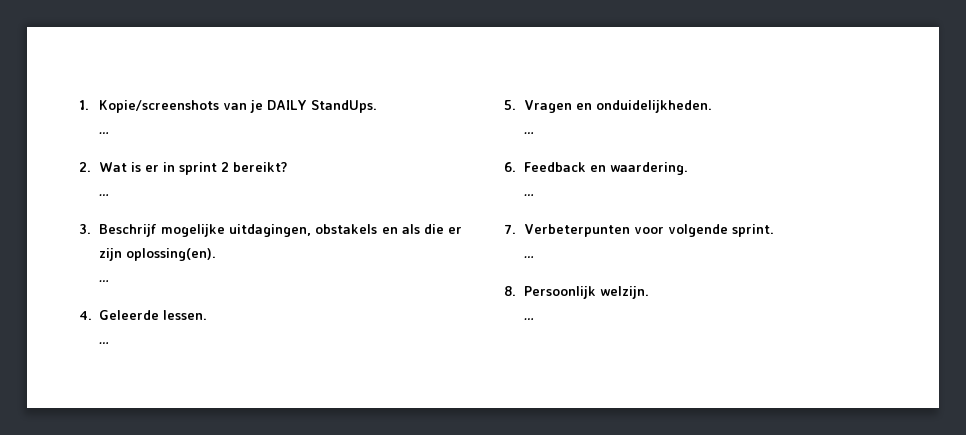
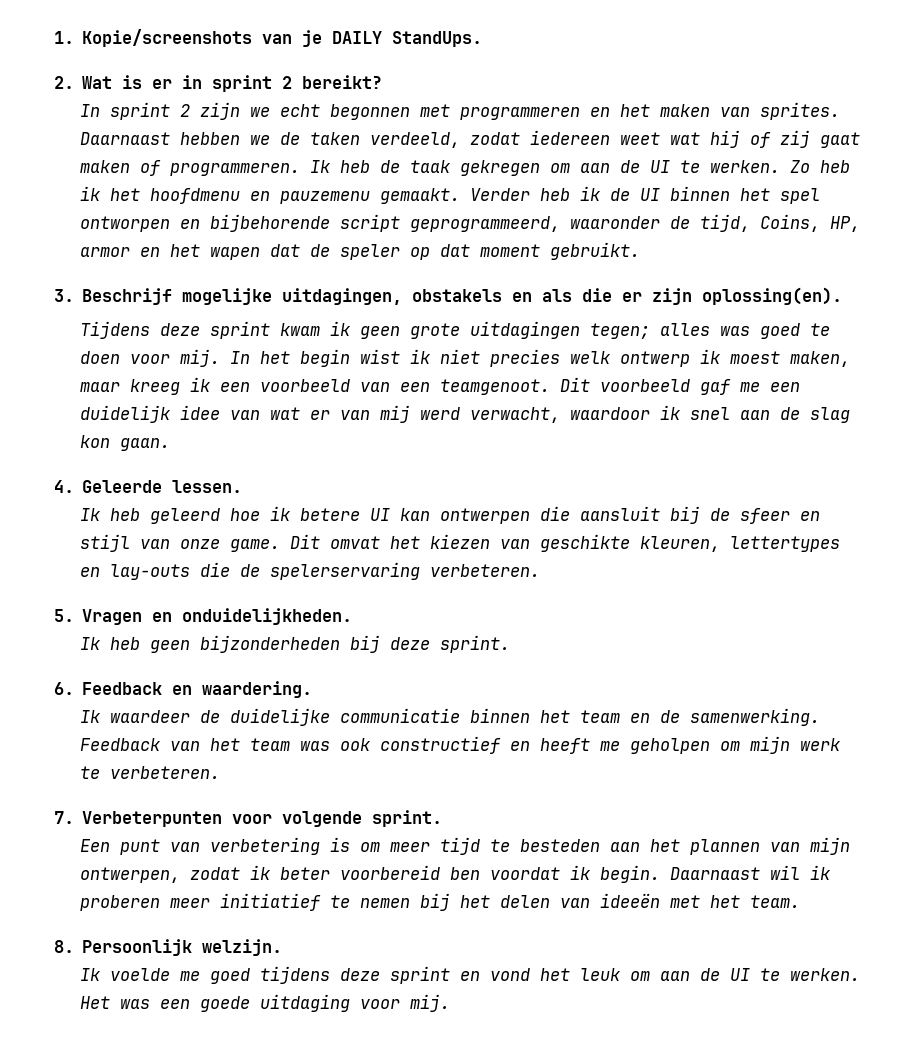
  1. Kopie/screenshots van je DAILY StandUps.
- …
  2. Wat is er in sprint 2 bereikt?
- …
+ In sprint 2 zijn we echt begonnen met programmeren en het maken van sprites. Daarnaast hebben we de taken verdeeld, zodat iedereen weet wat hij of zij gaat maken of programmeren. Ik heb de taak gekregen om aan de UI te werken. Zo heb ik het hoofdmenu en pauzemenu gemaakt. Verder heb ik de UI binnen het spel ontworpen en bijbehorende script geprogrammeerd, waaronder de tijd, Coins, HP, armor en het wapen dat de speler op dat moment gebruikt.
  3. Beschrijf mogelijke uitdagingen, obstakels en als die er zijn oplossing(en).
- …
+ Tijdens deze sprint kwam ik geen grote uitdagingen tegen; alles was goed te doen voor mij. In het begin wist ik niet precies welk ontwerp ik moest maken, maar kreeg ik een voorbeeld van een teamgenoot. Dit voorbeeld gaf me een duidelijk idee van wat er van mij werd verwacht, waardoor ik snel aan de slag kon gaan.
  4. Geleerde lessen.
- …
+ Ik heb geleerd hoe ik betere UI kan ontwerpen die aansluit bij de sfeer en stijl van onze game. Dit omvat het kiezen van geschikte kleuren, lettertypes en lay-outs die de spelerservaring verbeteren.
  5. Vragen en onduidelijkheden.
- …
+ Ik heb geen bijzonderheden bij deze sprint.
  6. Feedback en waardering.
- …
+ Ik waardeer de duidelijke communicatie binnen het team en de samenwerking. Feedback van het team was ook constructief en heeft me geholpen om mijn werk te verbeteren.
  7. Verbeterpunten voor volgende sprint.
- …
+ Een punt van verbetering is om meer tijd te besteden aan het plannen van mijn ontwerpen, zodat ik beter voorbereid ben voordat ik begin. Daarnaast wil ik proberen meer initiatief te nemen bij het delen van ideeën met het team.
  8. Persoonlijk welzijn.
- …
+ Ik voelde me goed tijdens deze sprint en vond het leuk om aan de UI te werken. Het was een goede uitdaging voor mij.

